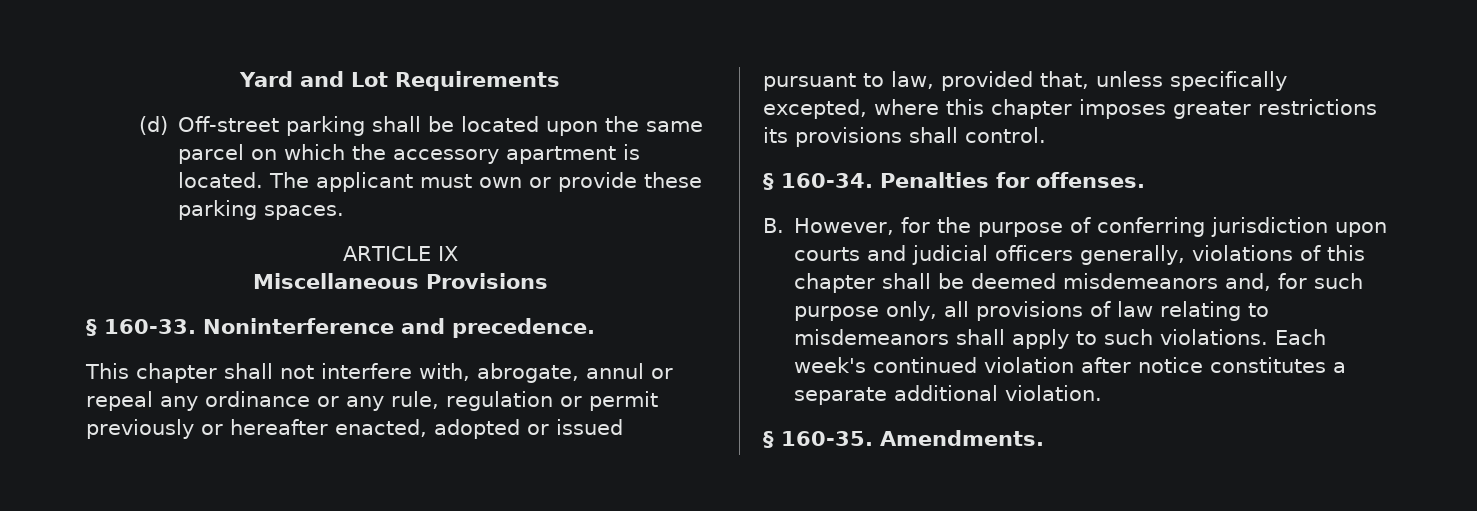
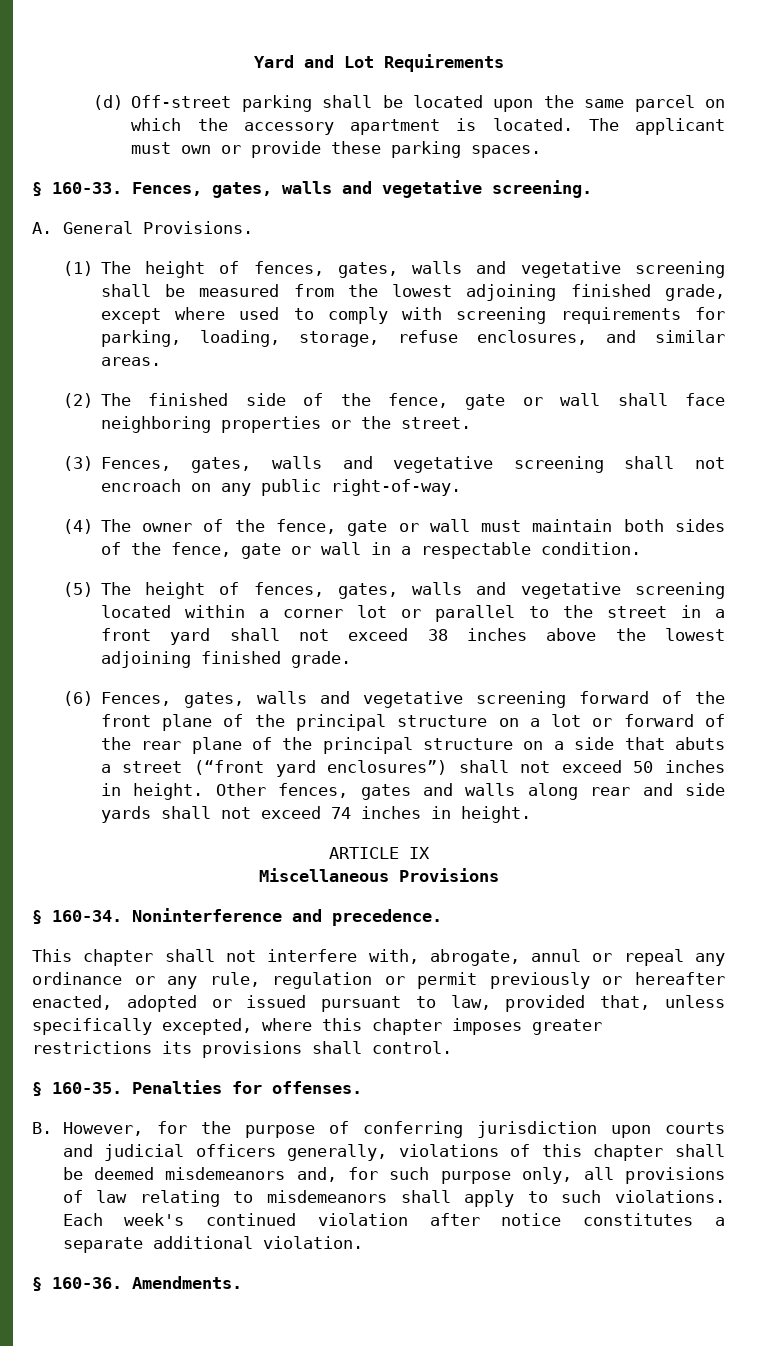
+ § 160-33. Fences, gates, walls and vegetative screening.
+ A. General Provisions.
+ (1) The height of fences, gates, walls and vegetative screening shall be measured from the lowest adjoining finished grade, except where used to comply with screening requirements for parking, loading, storage, refuse enclosures, and similar areas.
+ (2) The finished side of the fence, gate or wall shall face neighboring properties or the street.
+ (3) Fences, gates, walls and vegetative screening shall not encroach on any public right-of-way.
+ (4) The owner of the fence, gate or wall must maintain both sides of the fence, gate or wall in a respectable condition.
+ (5) The height of fences, gates, walls and vegetative screening located within a corner lot or parallel to the street in a front yard shall not exceed 38 inches above the lowest adjoining finished grade.
+ (6) Fences, gates, walls and vegetative screening forward of the front plane of the principal structure on a lot or forward of the rear plane of the principal structure on a side that abuts a street (“front yard enclosures”) shall not exceed 50 inches in height. Other fences, gates and walls along rear and side yards shall not exceed 74 inches in height.
- § 160-33.
+ § 160-34.
- § 160-34.
+ § 160-35.
- § 160-35.
+ § 160-36.

